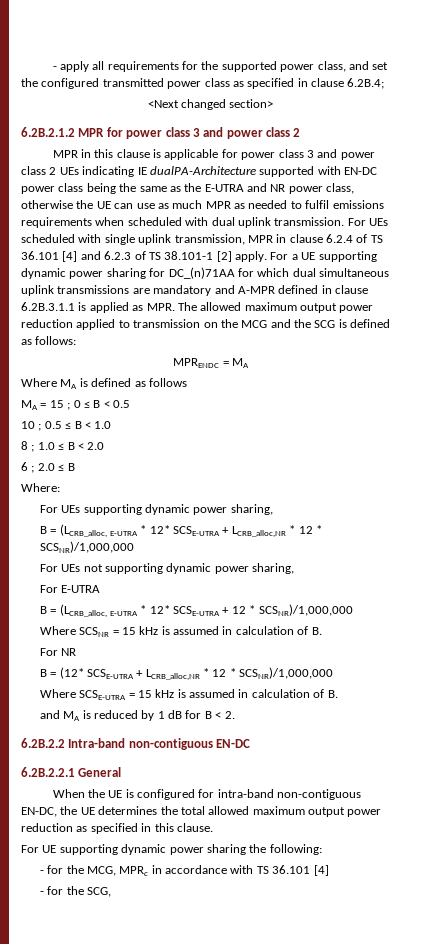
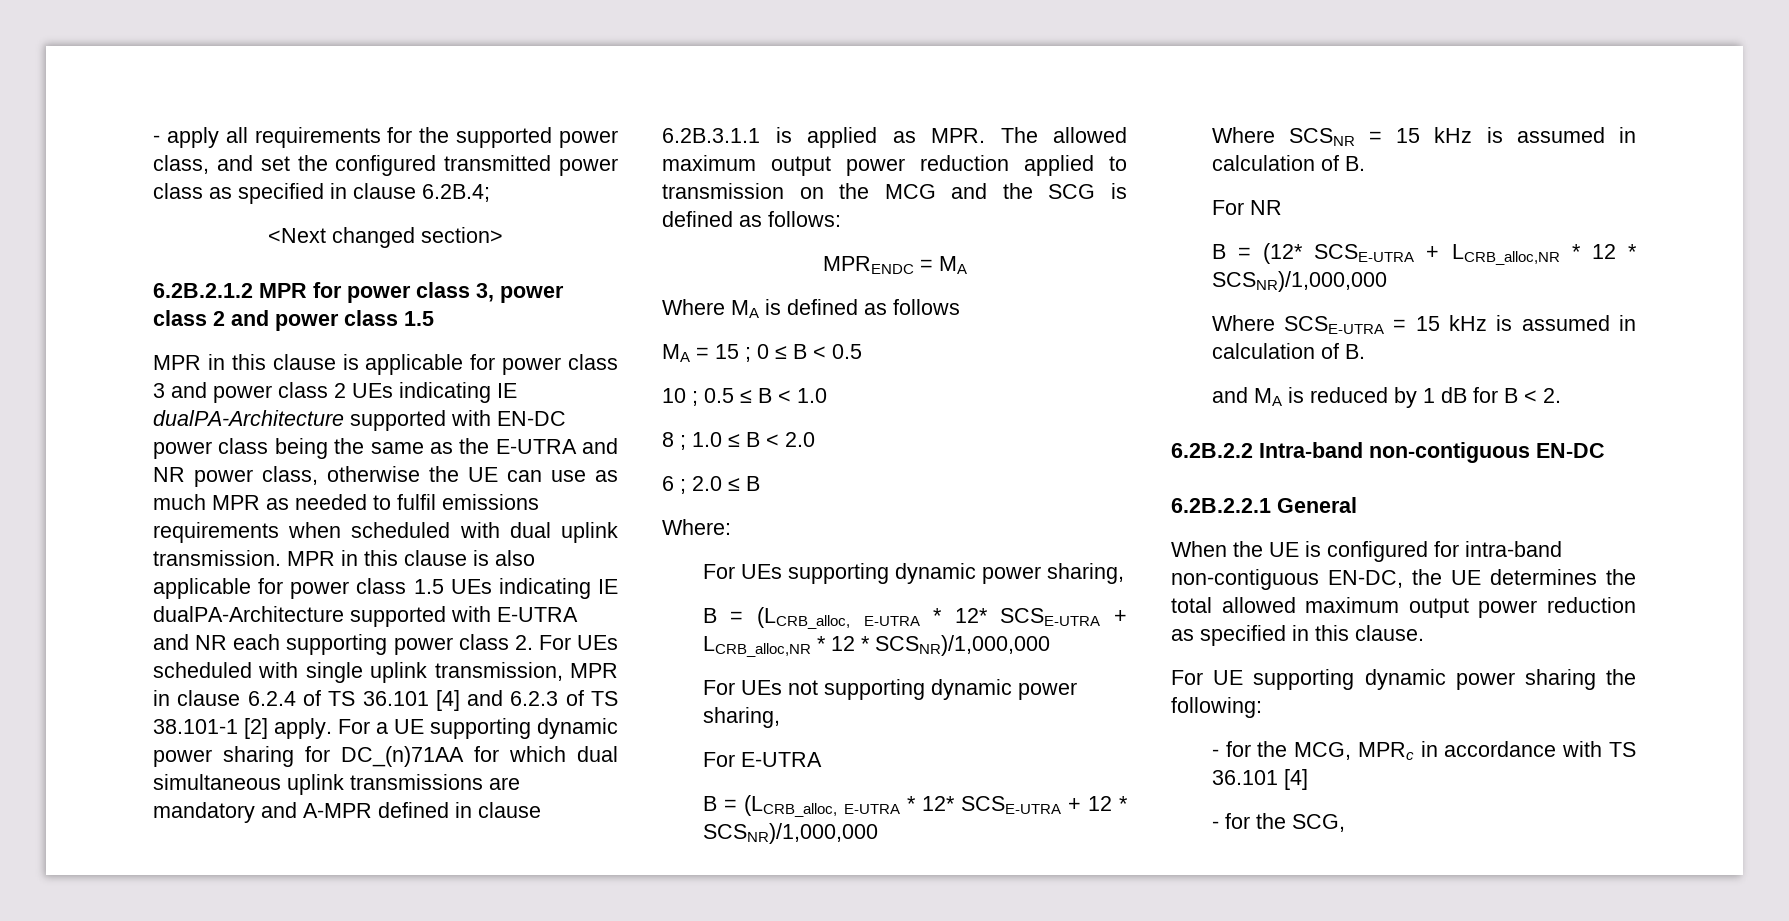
- 6.2B.2.1.2 MPR for power class 3 and power class 2
+ 6.2B.2.1.2 MPR for power class 3, power class 2 and power class 1.5
- For UEs scheduled with single uplink transmission, MPR in clause 6.2.4 of TS 36.101 [4] and 6.2.3 of TS 38.101-1 [2] apply.
+ MPR in this clause is also applicable for power class 1.5 UEs indicating IE dualPA-Architecture supported with E-UTRA and NR each supporting power class 2. For UEs scheduled with single uplink transmission, MPR in clause 6.2.4 of TS 36.101 [4] and 6.2.3 of TS 38.101-1 [2] apply.

